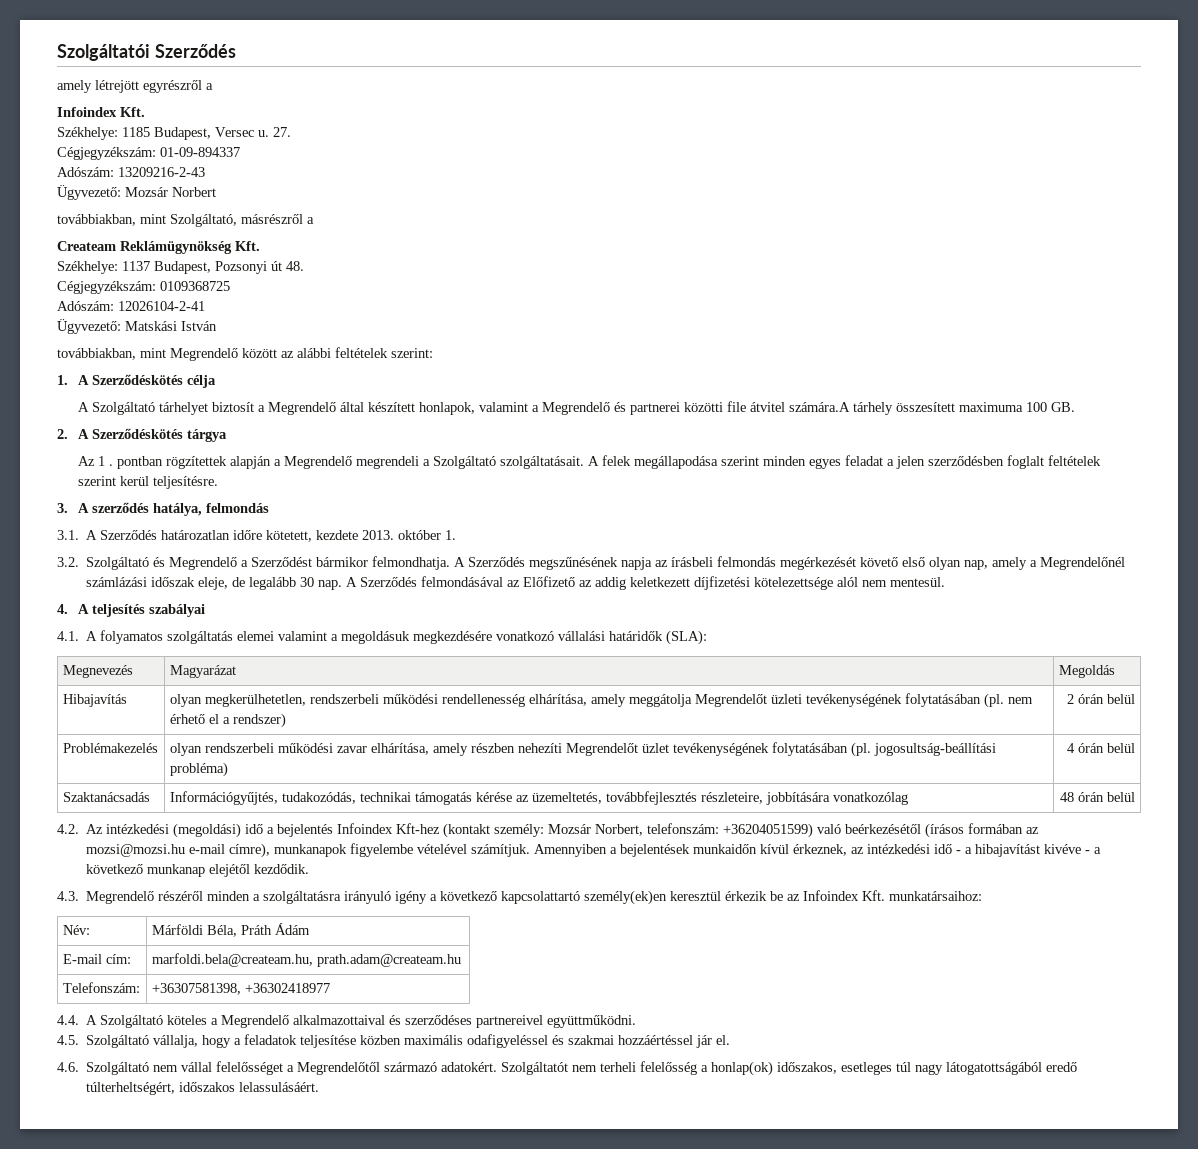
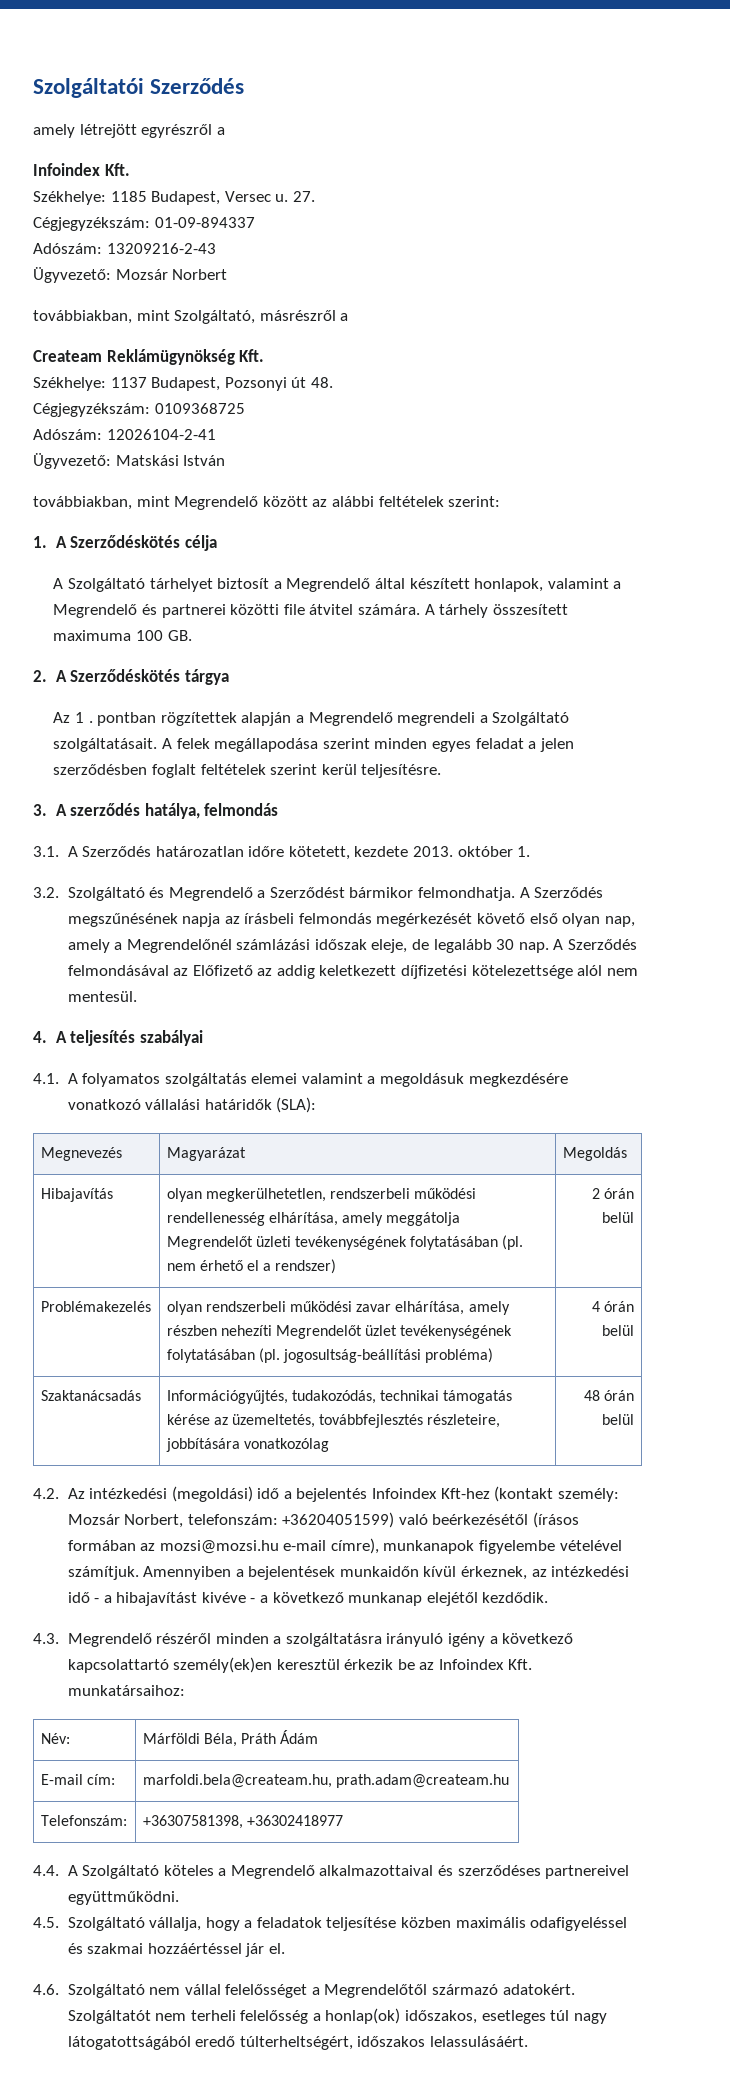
- A Szolgáltató tárhelyet biztosít a Megrendelő által készített honlapok, valamint a Megrendelő és partnerei közötti file átvitel számára.A tárhely összesített maximuma 100 GB.
+ A Szolgáltató tárhelyet biztosít a Megrendelő által készített honlapok, valamint a Megrendelő és partnerei közötti file átvitel számára. A tárhely összesített maximuma 100 GB.

